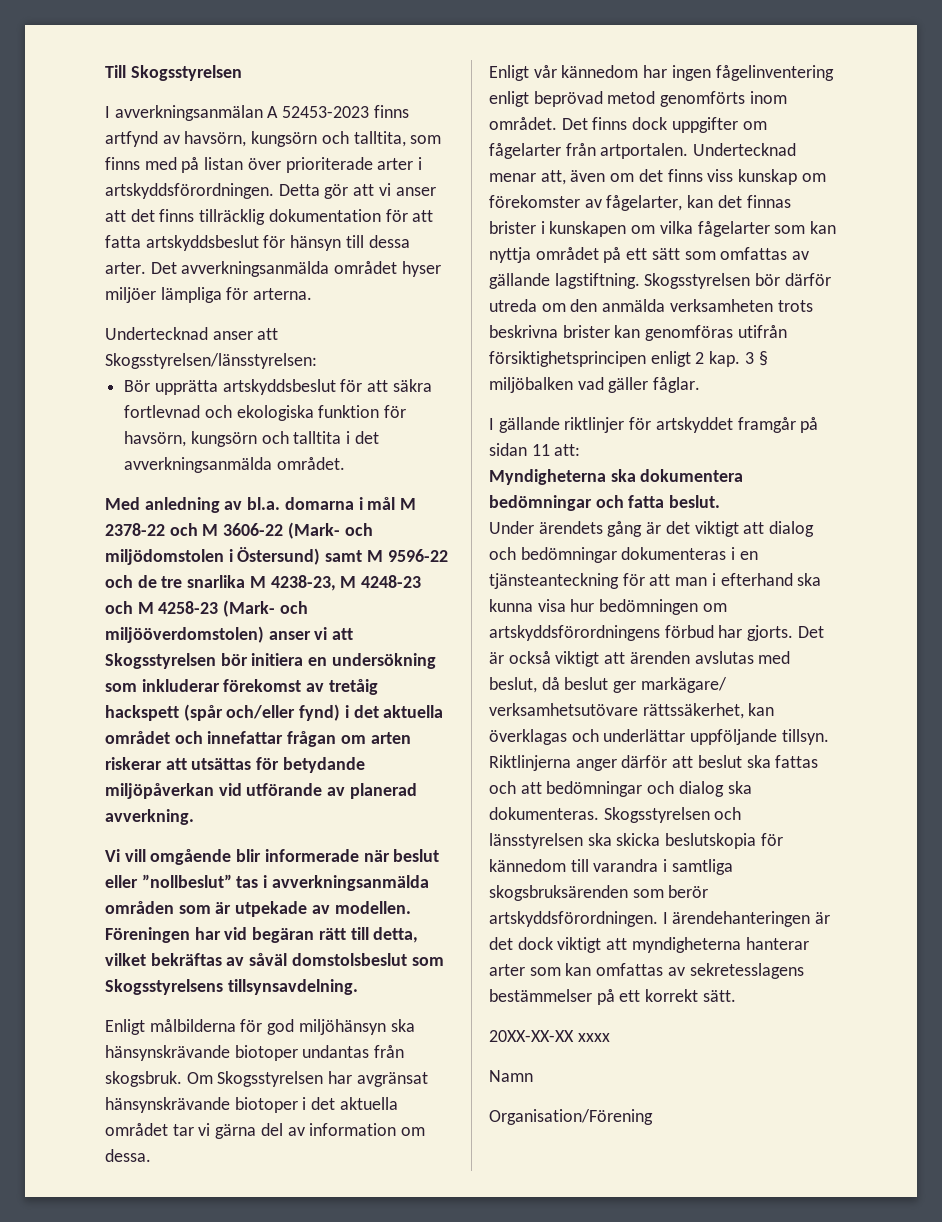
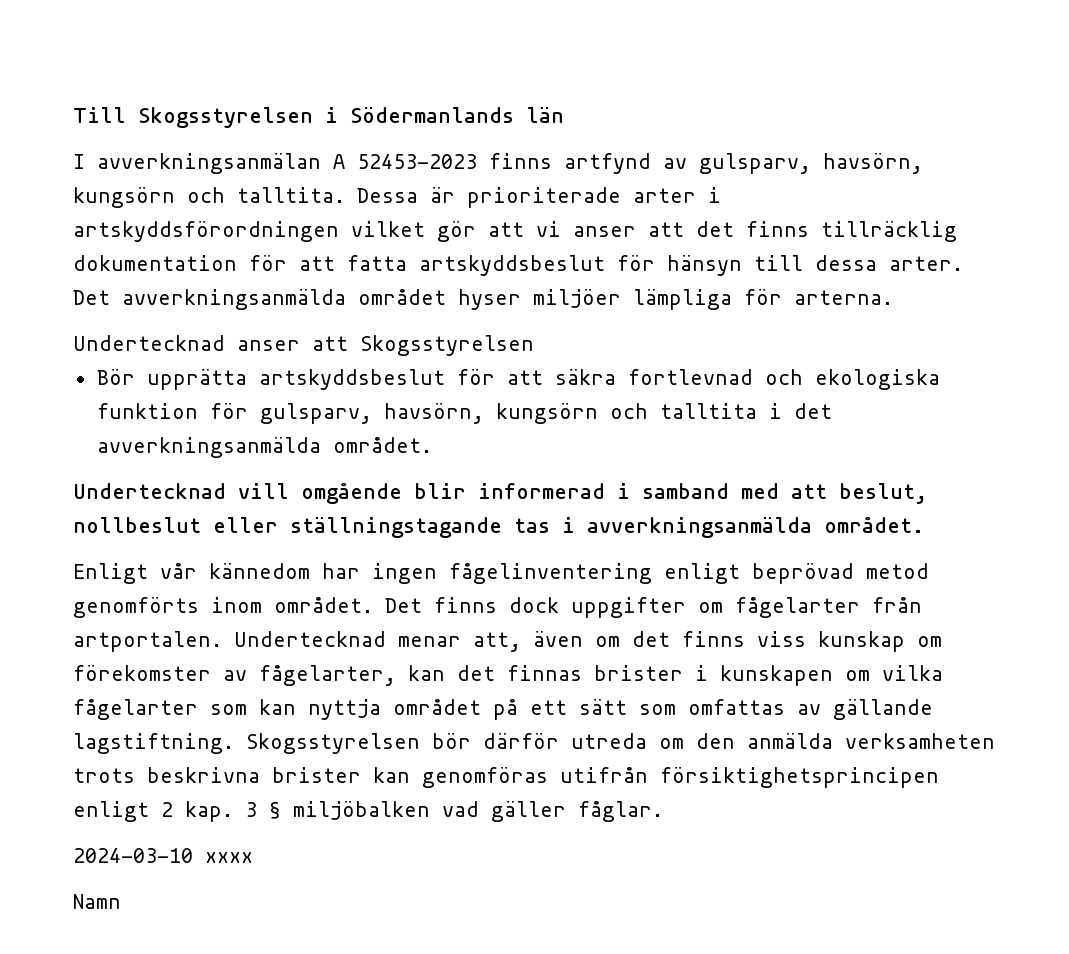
- Till Skogsstyrelsen
+ Till Skogsstyrelsen i Södermanlands län
- I avverkningsanmälan A 52453-2023 finns artfynd av havsörn, kungsörn och talltita, som finns med på listan över prioriterade arter i artskyddsförordningen. Detta gör att vi anser att det finns tillräcklig dokumentation för att fatta artskyddsbeslut för hänsyn till dessa arter.
+ I avverkningsanmälan A 52453-2023 finns artfynd av gulsparv, havsörn, kungsörn och talltita. Dessa är prioriterade arter i artskyddsförordningen vilket gör att vi anser att det finns tillräcklig dokumentation för att fatta artskyddsbeslut för hänsyn till dessa arter.
- Undertecknad anser att Skogsstyrelsen/länsstyrelsen:
+ Undertecknad anser att Skogsstyrelsen
- Bör upprätta artskyddsbeslut för att säkra fortlevnad och ekologiska funktion för havsörn, kungsörn och talltita i det avverkningsanmälda området.
+ Bör upprätta artskyddsbeslut för att säkra fortlevnad och ekologiska funktion för gulsparv, havsörn, kungsörn och talltita i det avverkningsanmälda området.
- Med anledning av bl.a. domarna i mål M 2378-22 och M 3606-22 (Mark- och miljödomstolen i Östersund) samt M 9596-22 och de tre snarlika M 4238-23, M 4248-23 och M 4258-23 (Mark- och miljööverdomstolen) anser vi att Skogsstyrelsen bör initiera en undersökning som inkluderar förekomst av tretåig hackspett (spår och/eller fynd) i det aktuella området och innefattar frågan om arten riskerar att utsättas för betydande miljöpåverkan vid utförande av planerad avverkning.
- Vi vill omgående blir informerade när beslut eller ”nollbeslut” tas i avverkningsanmälda områden som är utpekade av modellen. Föreningen har vid begäran rätt till detta, vilket bekräftas av såväl domstolsbeslut som Skogsstyrelsens tillsynsavdelning.
- Enligt målbilderna för god miljöhänsyn ska hänsynskrävande biotoper undantas från skogsbruk. Om Skogsstyrelsen har avgränsat hänsynskrävande biotoper i det aktuella området tar vi gärna del av information om dessa.
+ Undertecknad vill omgående blir informerad i samband med att beslut, nollbeslut eller ställningstagande tas i avverkningsanmälda området.
- I gällande riktlinjer för artskyddet framgår på sidan 11 att:
- Myndigheterna ska dokumentera bedömningar och fatta beslut.
- Under ärendets gång är det viktigt att dialog och bedömningar dokumenteras i en tjänsteanteckning för att man i efterhand ska kunna visa hur bedömningen om artskyddsförordningens förbud har gjorts. Det är också viktigt att ärenden avslutas med beslut, då beslut ger markägare/ verksamhetsutövare rättssäkerhet, kan överklagas och underlättar uppföljande tillsyn. Riktlinjerna anger därför att beslut ska fattas och att bedömningar och dialog ska dokumenteras. Skogsstyrelsen och länsstyrelsen ska skicka beslutskopia för kännedom till varandra i samtliga skogsbruksärenden som berör artskyddsförordningen. I ärendehanteringen är det dock viktigt att myndigheterna hanterar arter som kan omfattas av sekretesslagens bestämmelser på ett korrekt sätt.
- 20XX-XX-XX xxxx
+ 2024-03-10 xxxx
- Organisation/Förening

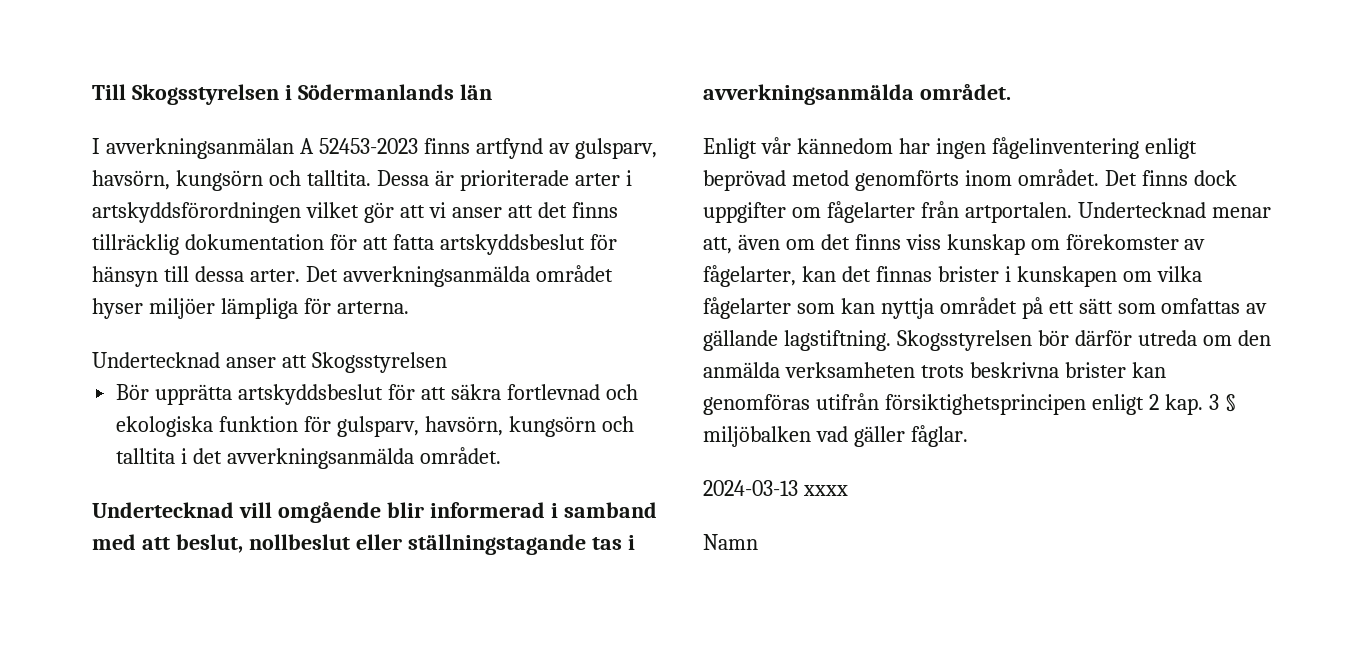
- 2024-03-10 xxxx
+ 2024-03-13 xxxx

